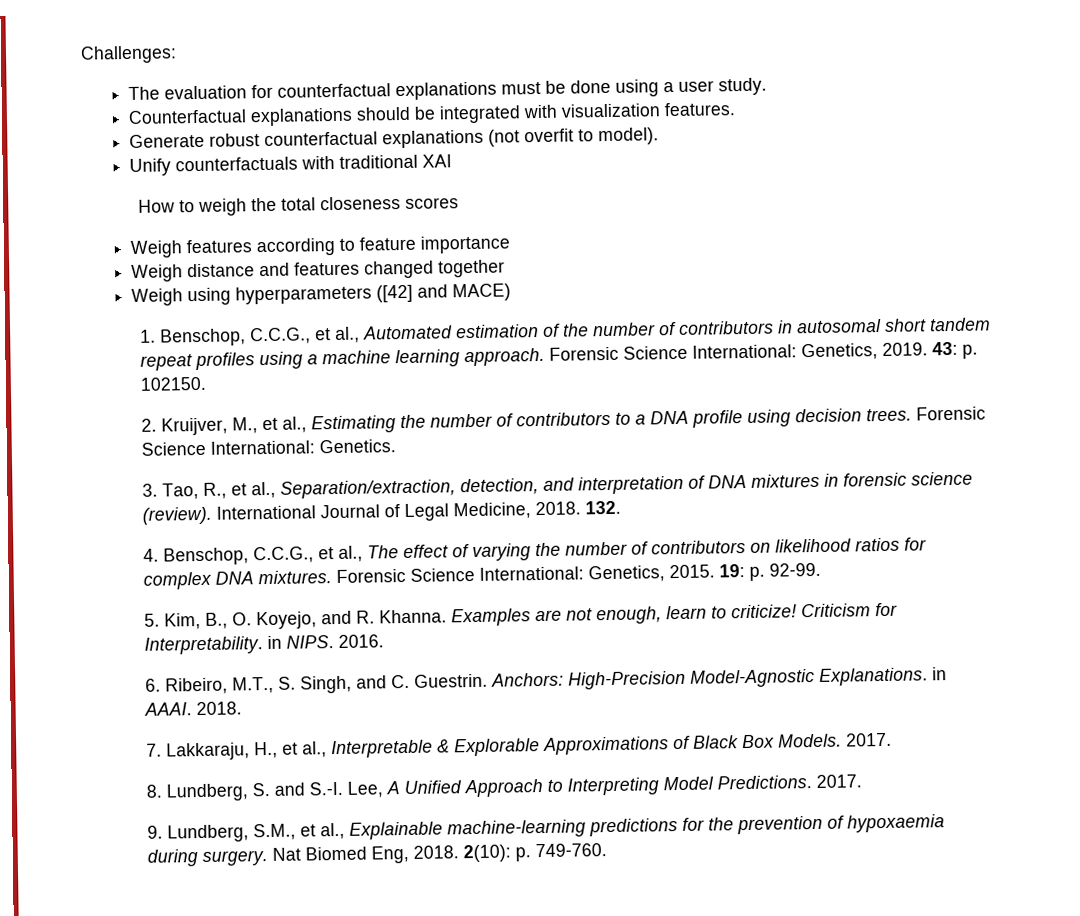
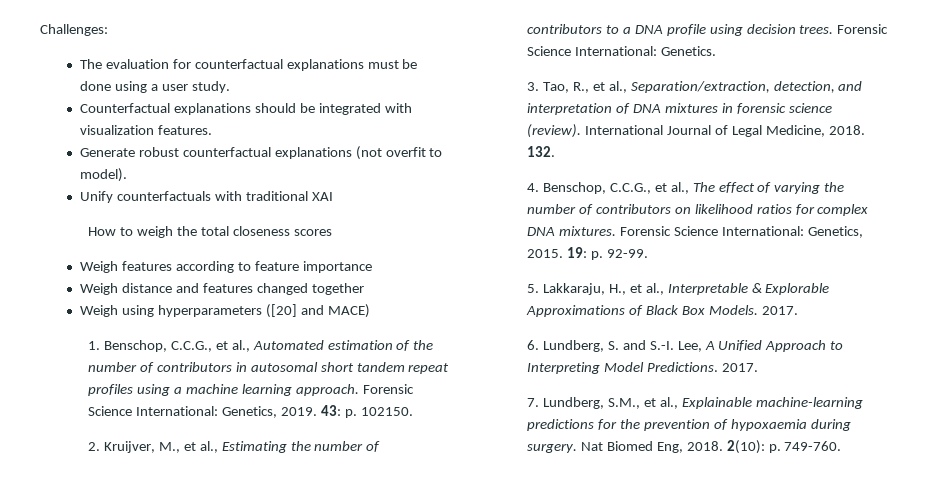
- Weigh using hyperparameters ([42] and MACE)
+ Weigh using hyperparameters ([20] and MACE)
- 5. Kim, B., O. Koyejo, and R. Khanna. Examples are not enough, learn to criticize! Criticism for Interpretability. in NIPS. 2016.
- 6. Ribeiro, M.T., S. Singh, and C. Guestrin. Anchors: High-Precision Model-Agnostic Explanations. in AAAI. 2018.
- 7. Lakkaraju, H., et al., Interpretable & Explorable Approximations of Black Box Models.
+ 5. Lakkaraju, H., et al., Interpretable & Explorable Approximations of Black Box Models.
- 8. Lundberg, S. and S.-I. Lee, A Unified Approach to Interpreting Model Predictions.
+ 6. Lundberg, S. and S.-I. Lee, A Unified Approach to Interpreting Model Predictions.
- 9. Lundberg, S.M., et al., Explainable machine-learning predictions for the prevention of hypoxaemia during surgery.
+ 7. Lundberg, S.M., et al., Explainable machine-learning predictions for the prevention of hypoxaemia during surgery.

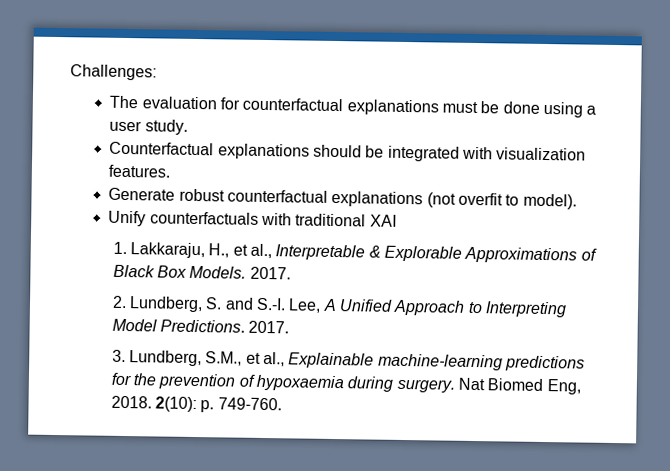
- How to weigh the total closeness scores
- Weigh features according to feature importance
- Weigh distance and features changed together
- Weigh using hyperparameters ([20] and MACE)
- 1. Benschop, C.C.G., et al., Automated estimation of the number of contributors in autosomal short tandem repeat profiles using a machine learning approach. Forensic Science International: Genetics, 2019. 43: p. 102150.
- 2. Kruijver, M., et al., Estimating the number of contributors to a DNA profile using decision trees. Forensic Science International: Genetics.
- 3. Tao, R., et al., Separation/extraction, detection, and interpretation of DNA mixtures in forensic science (review). International Journal of Legal Medicine, 2018. 132.
- 4. Benschop, C.C.G., et al., The effect of varying the number of contributors on likelihood ratios for complex DNA mixtures. Forensic Science International: Genetics, 2015. 19: p. 92-99.
- 5. Lakkaraju, H., et al., Interpretable & Explorable Approximations of Black Box Models.
+ 1. Lakkaraju, H., et al., Interpretable & Explorable Approximations of Black Box Models.
- 6. Lundberg, S. and S.-I. Lee, A Unified Approach to Interpreting Model Predictions.
+ 2. Lundberg, S. and S.-I. Lee, A Unified Approach to Interpreting Model Predictions.
- 7. Lundberg, S.M., et al., Explainable machine-learning predictions for the prevention of hypoxaemia during surgery.
+ 3. Lundberg, S.M., et al., Explainable machine-learning predictions for the prevention of hypoxaemia during surgery.

